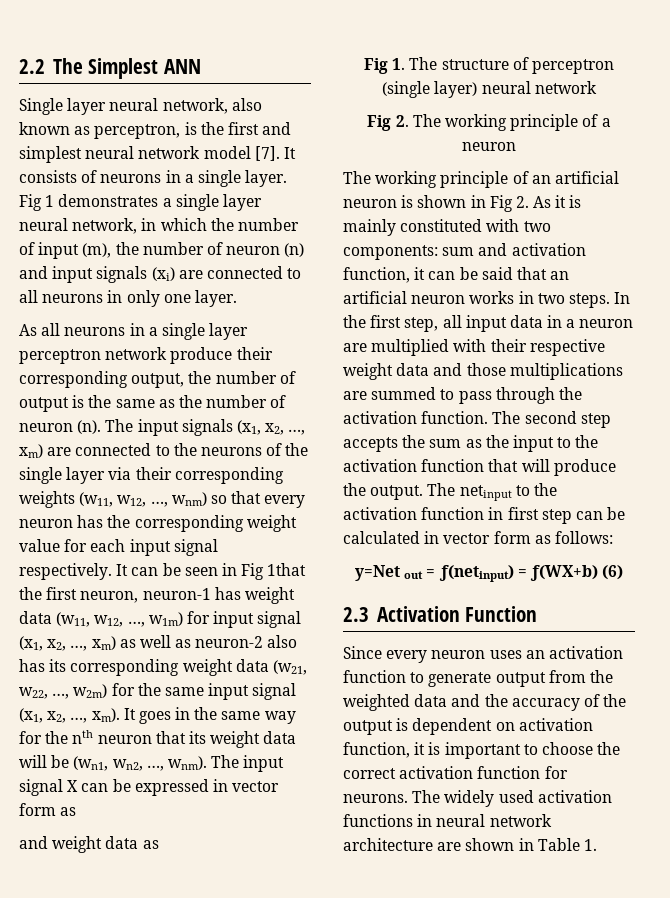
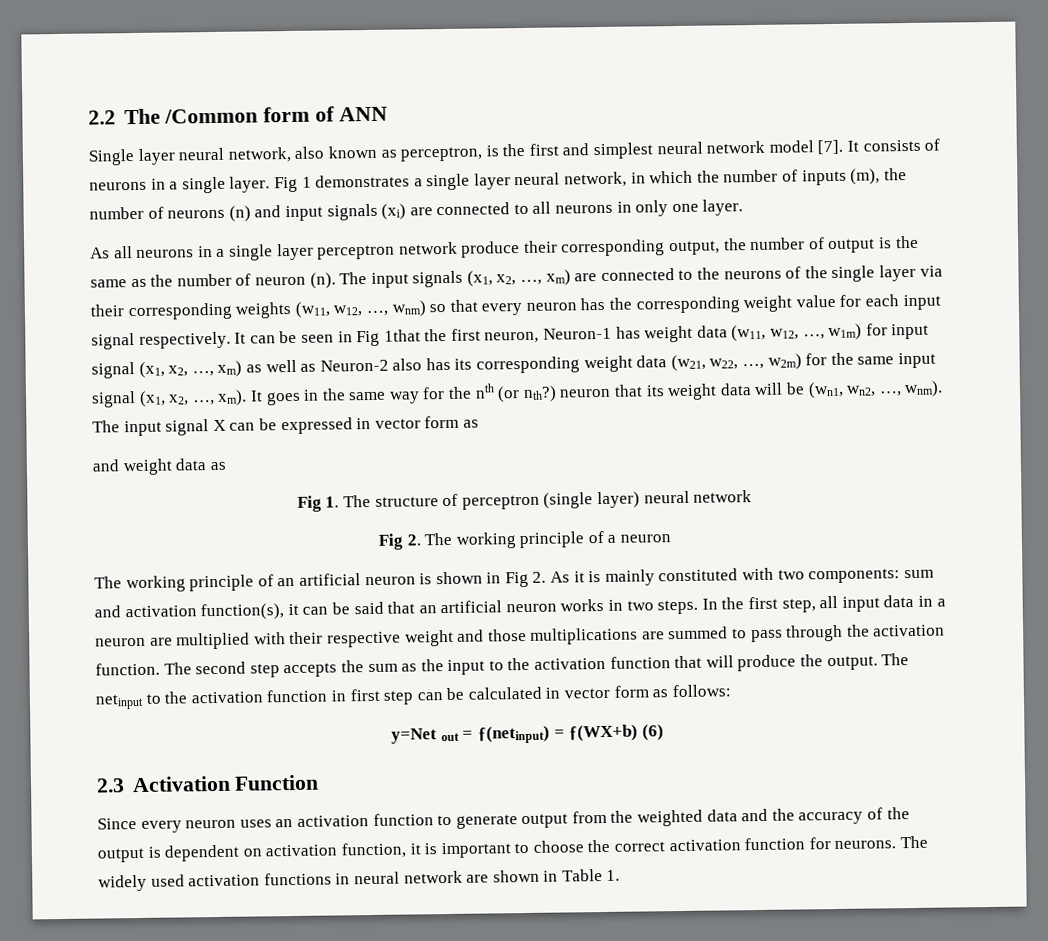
- 2.2 The Simplest ANN
+ 2.2 The /Common form of ANN
- Fig 1 demonstrates a single layer neural network, in which the number of input (m), the number of neuron (n) and input signals (xi) are connected to all neurons in only one layer.
+ Fig 1 demonstrates a single layer neural network, in which the number of inputs (m), the number of neurons (n) and input signals (xi) are connected to all neurons in only one layer.
- It can be seen in Fig 1that the first neuron, neuron-1 has weight data (w11, w12, …, w1m) for input signal (x1, x2, …, xm) as well as neuron-2 also has its corresponding weight data (w21, w22, …, w2m) for the same input signal (x1, x2, …, xm).
+ It can be seen in Fig 1that the first neuron, Neuron-1 has weight data (w11, w12, …, w1m) for input signal (x1, x2, …, xm) as well as Neuron-2 also has its corresponding weight data (w21, w22, …, w2m) for the same input signal (x1, x2, …, xm).
- It goes in the same way for the nth neuron that its weight data will be (wn1, wn2, …, wnm).
+ It goes in the same way for the nth (or nth?) neuron that its weight data will be (wn1, wn2, …, wnm).
- The working principle of an artificial neuron is shown in Fig 2. As it is mainly constituted with two components: sum and activation function, it can be said that an artificial neuron works in two steps.
+ The working principle of an artificial neuron is shown in Fig 2. As it is mainly constituted with two components: sum and activation function(s), it can be said that an artificial neuron works in two steps.
- In the first step, all input data in a neuron are multiplied with their respective weight data and those multiplications are summed to pass through the activation function.
+ In the first step, all input data in a neuron are multiplied with their respective weight and those multiplications are summed to pass through the activation function.
- The widely used activation functions in neural network architecture are shown in Table 1.
+ The widely used activation functions in neural network are shown in Table 1.

